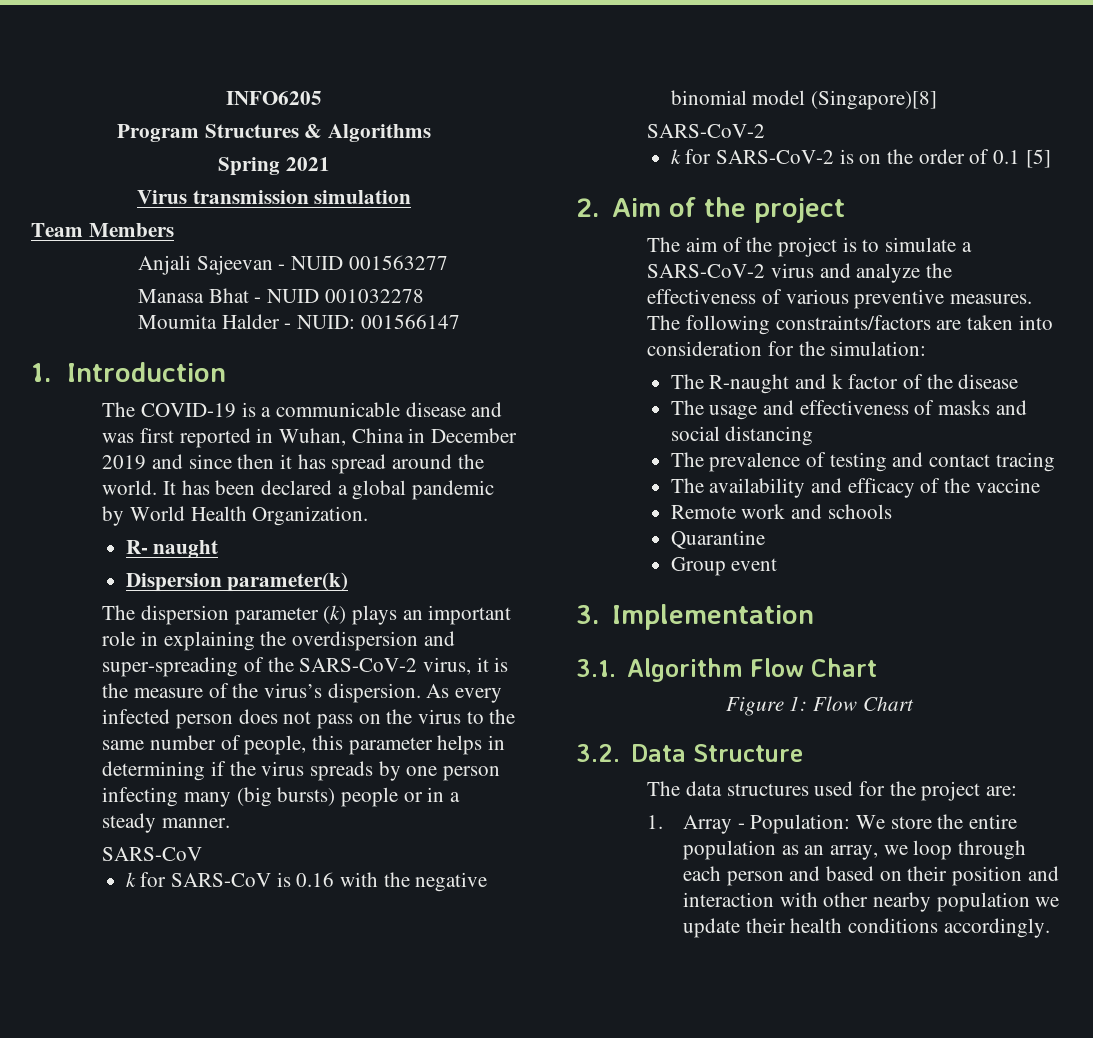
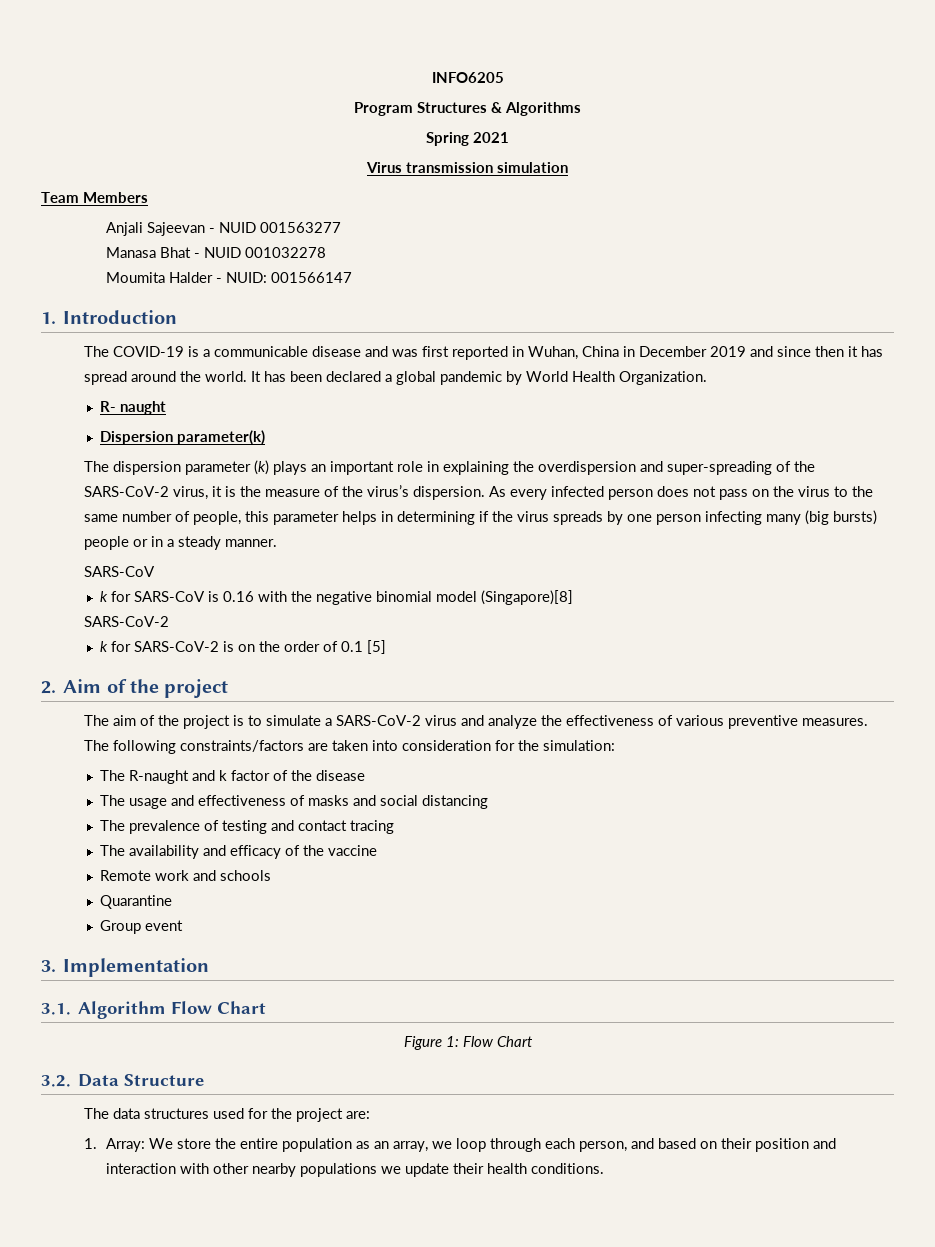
- 1. Array - Population: We store the entire population as an array, we loop through each person and based on their position and interaction with other nearby population we update their health conditions accordingly.
+ 1. Array: We store the entire population as an array, we loop through each person, and based on their position and interaction with other nearby populations we update their health conditions.

